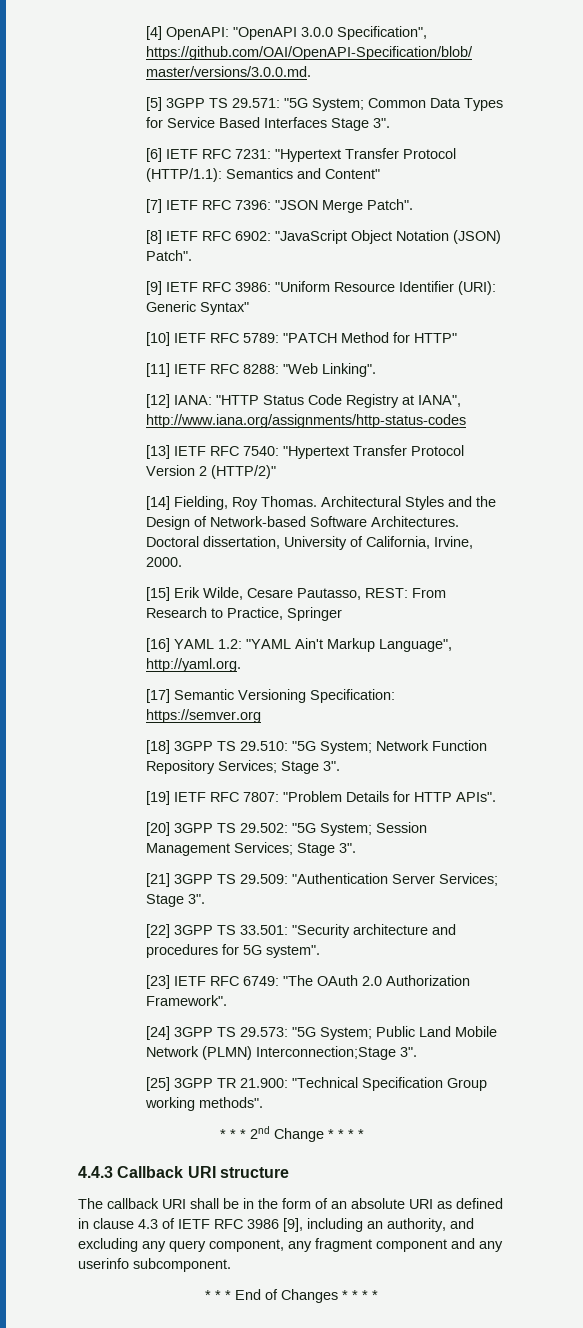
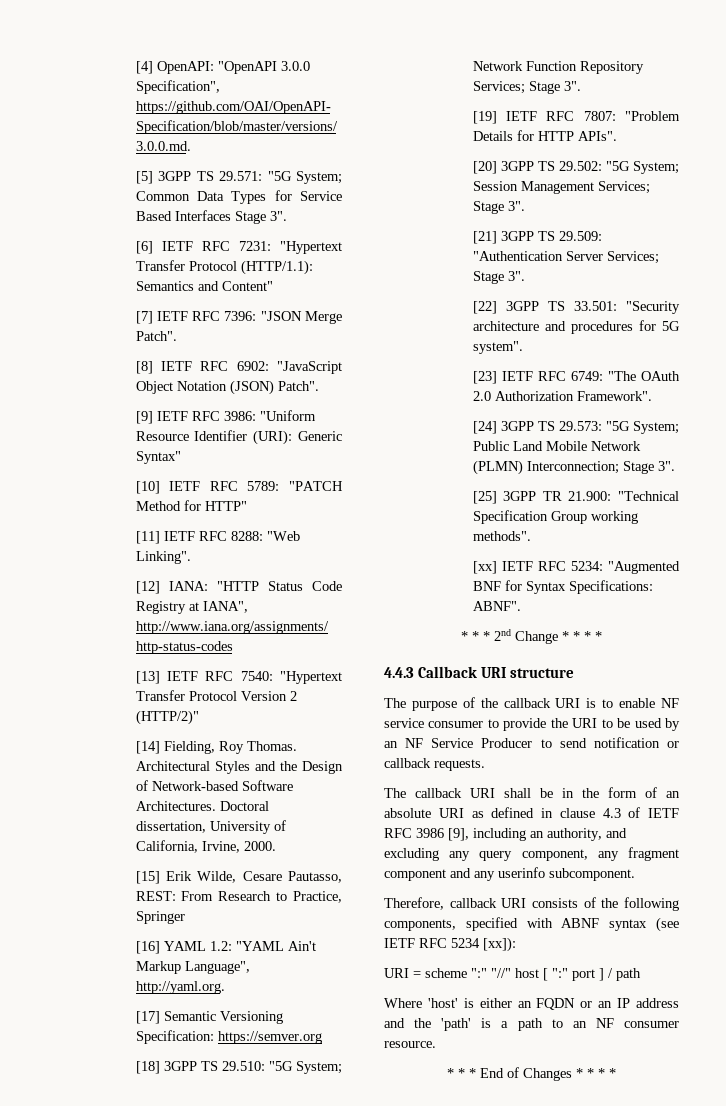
- [24] 3GPP TS 29.573: "5G System; Public Land Mobile Network (PLMN) Interconnection;Stage 3".
+ [24] 3GPP TS 29.573: "5G System; Public Land Mobile Network (PLMN) Interconnection; Stage 3".
+ [xx] IETF RFC 5234: "Augmented BNF for Syntax Specifications: ABNF".
+ The purpose of the callback URI is to enable NF service consumer to provide the URI to be used by an NF Service Producer to send notification or callback requests.
+ Therefore, callback URI consists of the following components, specified with ABNF syntax (see IETF RFC 5234 [xx]):
+ URI = scheme ":" "//" host [ ":" port ] / path
+ Where 'host' is either an FQDN or an IP address and the 'path' is a path to an NF consumer resource.

